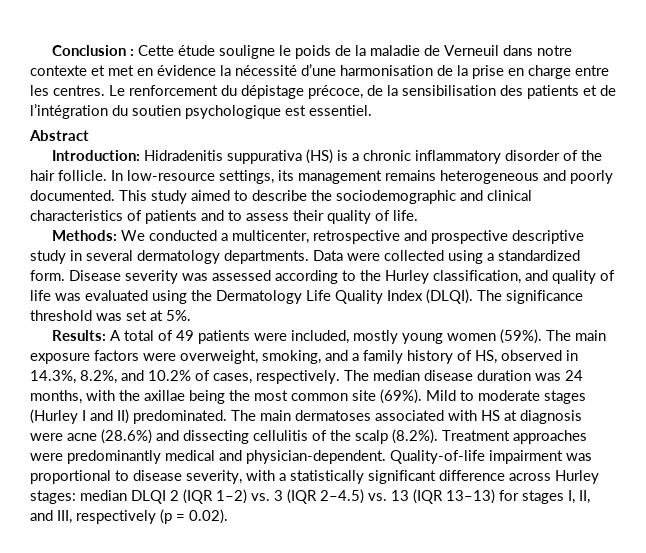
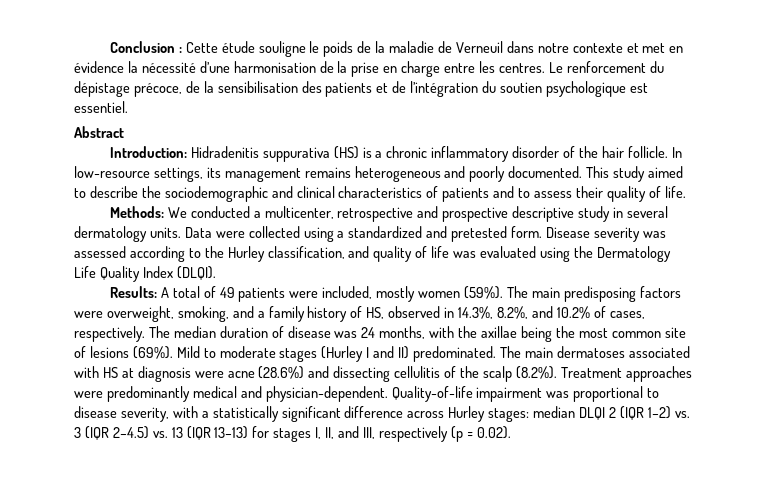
- Methods: We conducted a multicenter, retrospective and prospective descriptive study in several dermatology departments.
+ Methods: We conducted a multicenter, retrospective and prospective descriptive study in several dermatology units.
- Data were collected using a standardized form.
+ Data were collected using a standardized and pretested form.
- The significance threshold was set at 5%.
- Results: A total of 49 patients were included, mostly young women (59%).
+ Results: A total of 49 patients were included, mostly women (59%).
- The main exposure factors were overweight, smoking, and a family history of HS, observed in 14.3%, 8.2%, and 10.2% of cases, respectively.
+ The main predisposing factors were overweight, smoking, and a family history of HS, observed in 14.3%, 8.2%, and 10.2% of cases, respectively.
- The median disease duration was 24 months, with the axillae being the most common site (69%).
+ The median duration of disease was 24 months, with the axillae being the most common site of lesions (69%).

